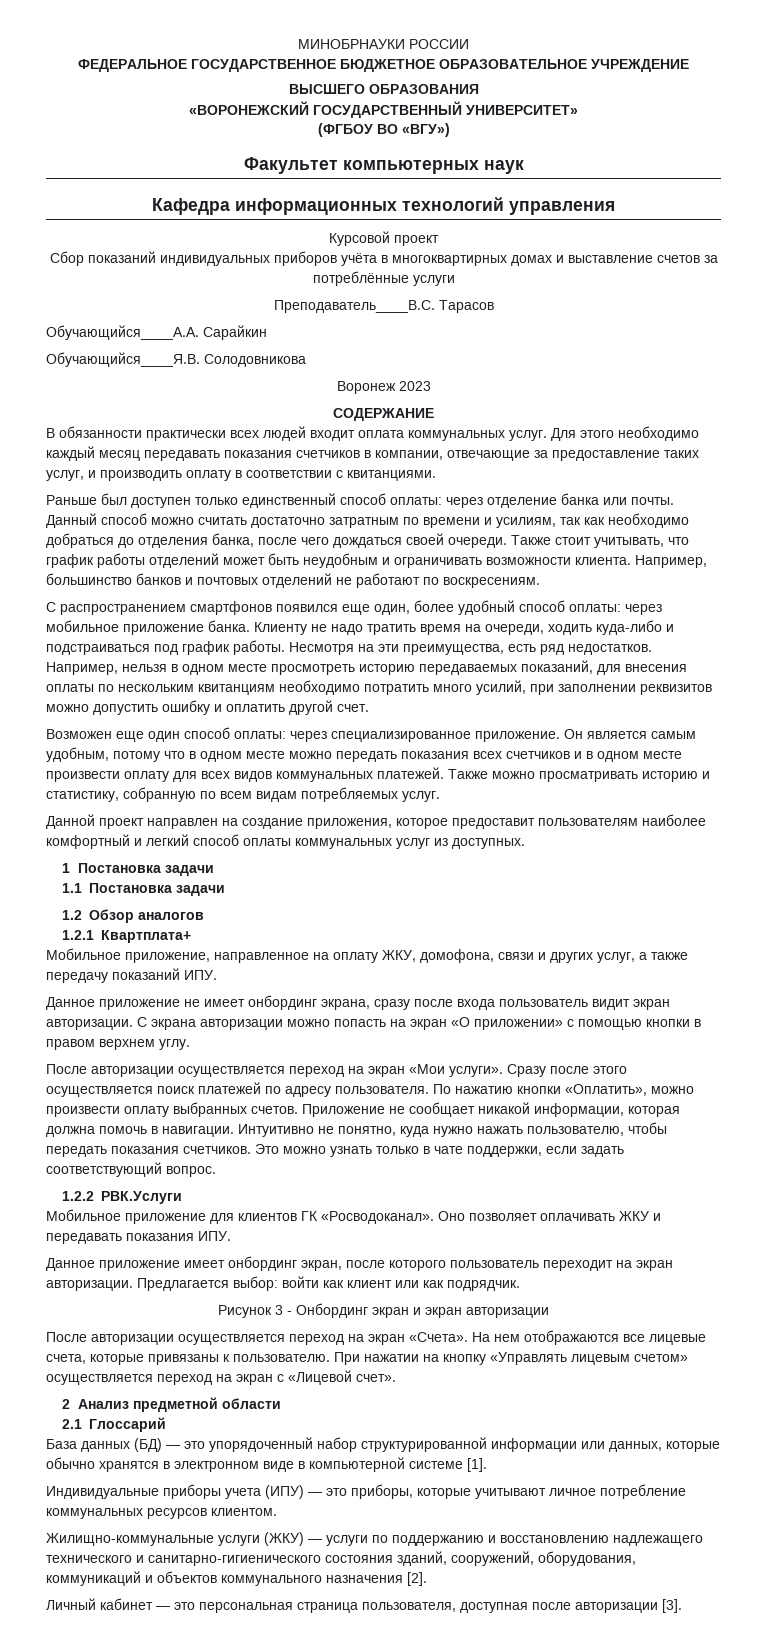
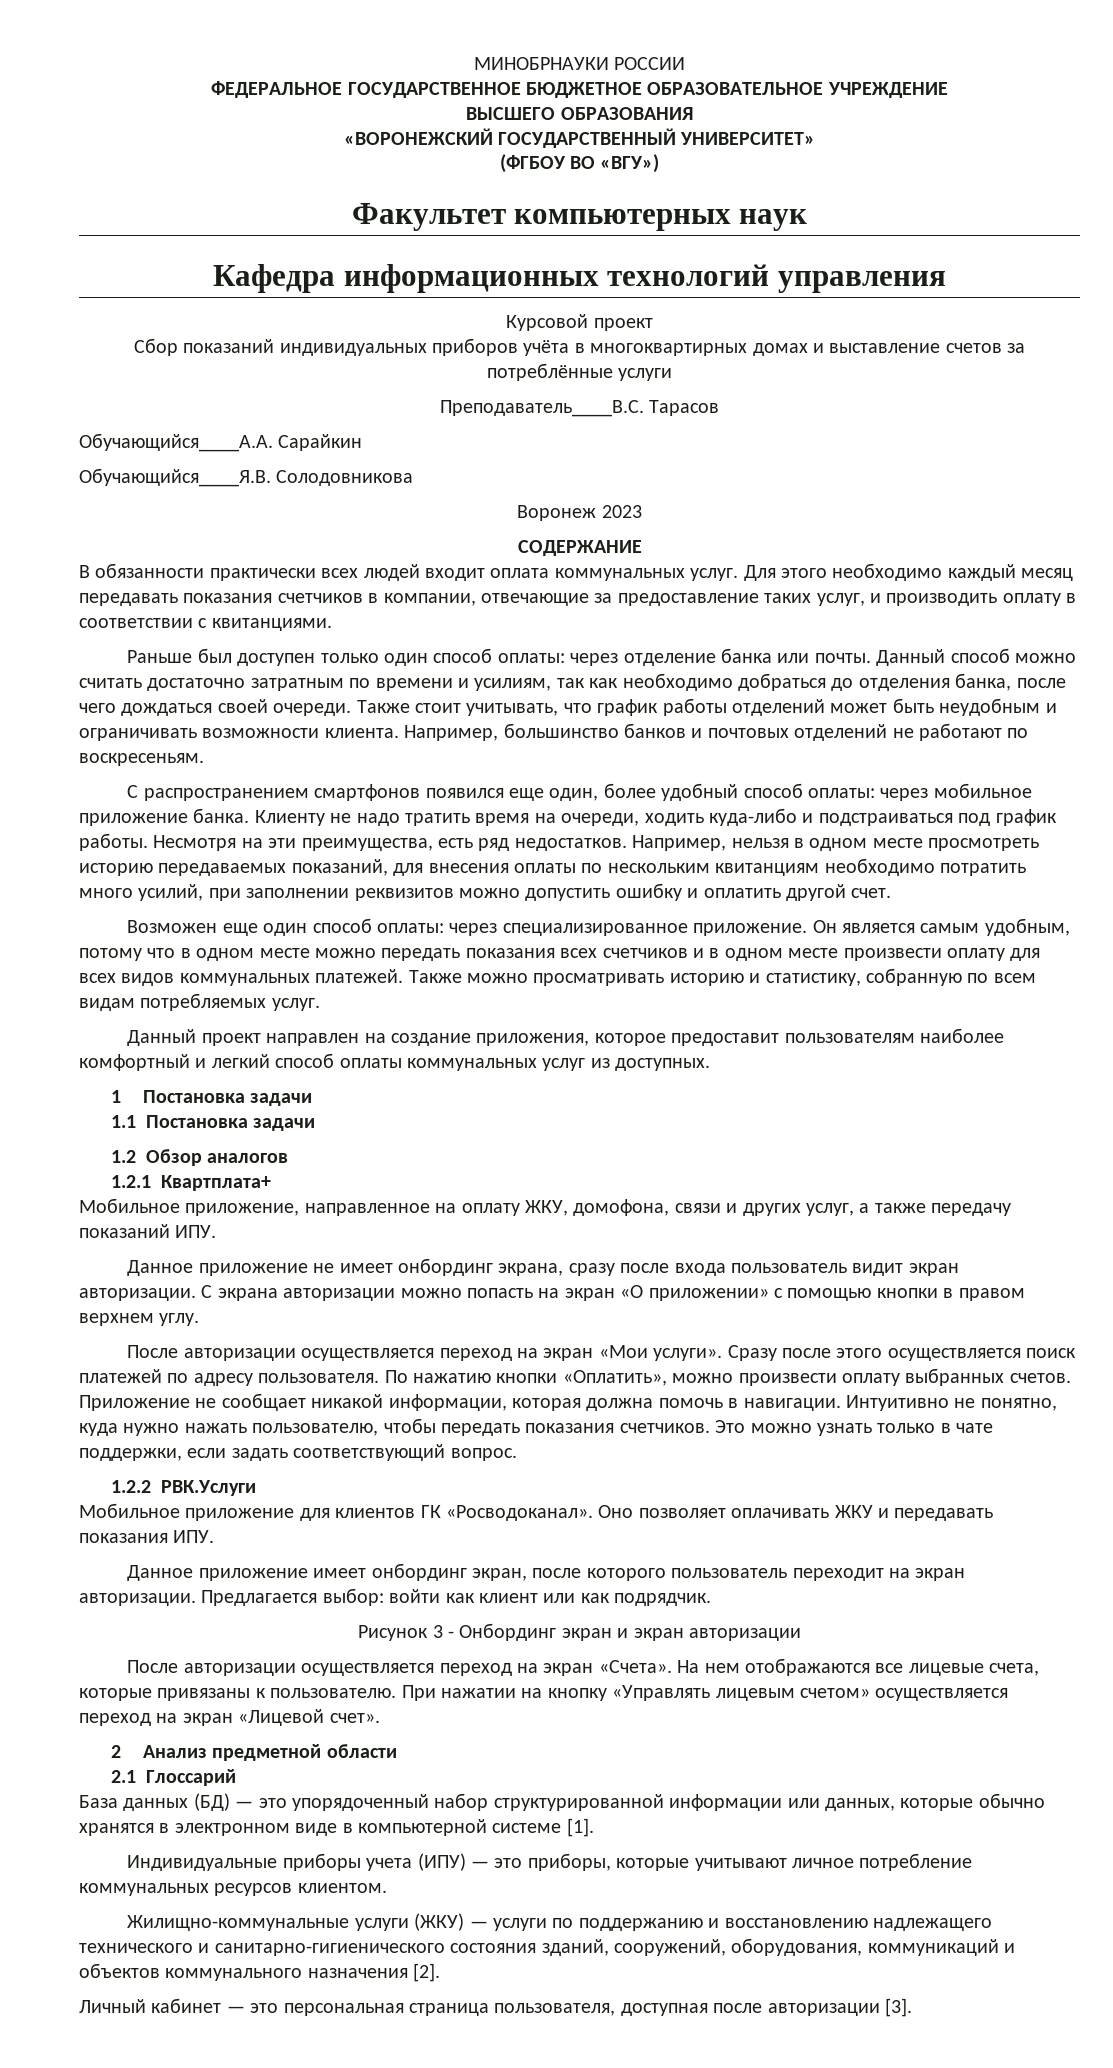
- Раньше был доступен только единственный способ оплаты: через отделение банка или почты.
+ Раньше был доступен только один способ оплаты: через отделение банка или почты.
- Например, большинство банков и почтовых отделений не работают по воскресениям.
+ Например, большинство банков и почтовых отделений не работают по воскресеньям.
- Данной проект направлен на создание приложения, которое предоставит пользователям наиболее комфортный и легкий способ оплаты коммунальных услуг из доступных.
+ Данный проект направлен на создание приложения, которое предоставит пользователям наиболее комфортный и легкий способ оплаты коммунальных услуг из доступных.
- При нажатии на кнопку «Управлять лицевым счетом» осуществляется переход на экран с «Лицевой счет».
+ При нажатии на кнопку «Управлять лицевым счетом» осуществляется переход на экран «Лицевой счет».

